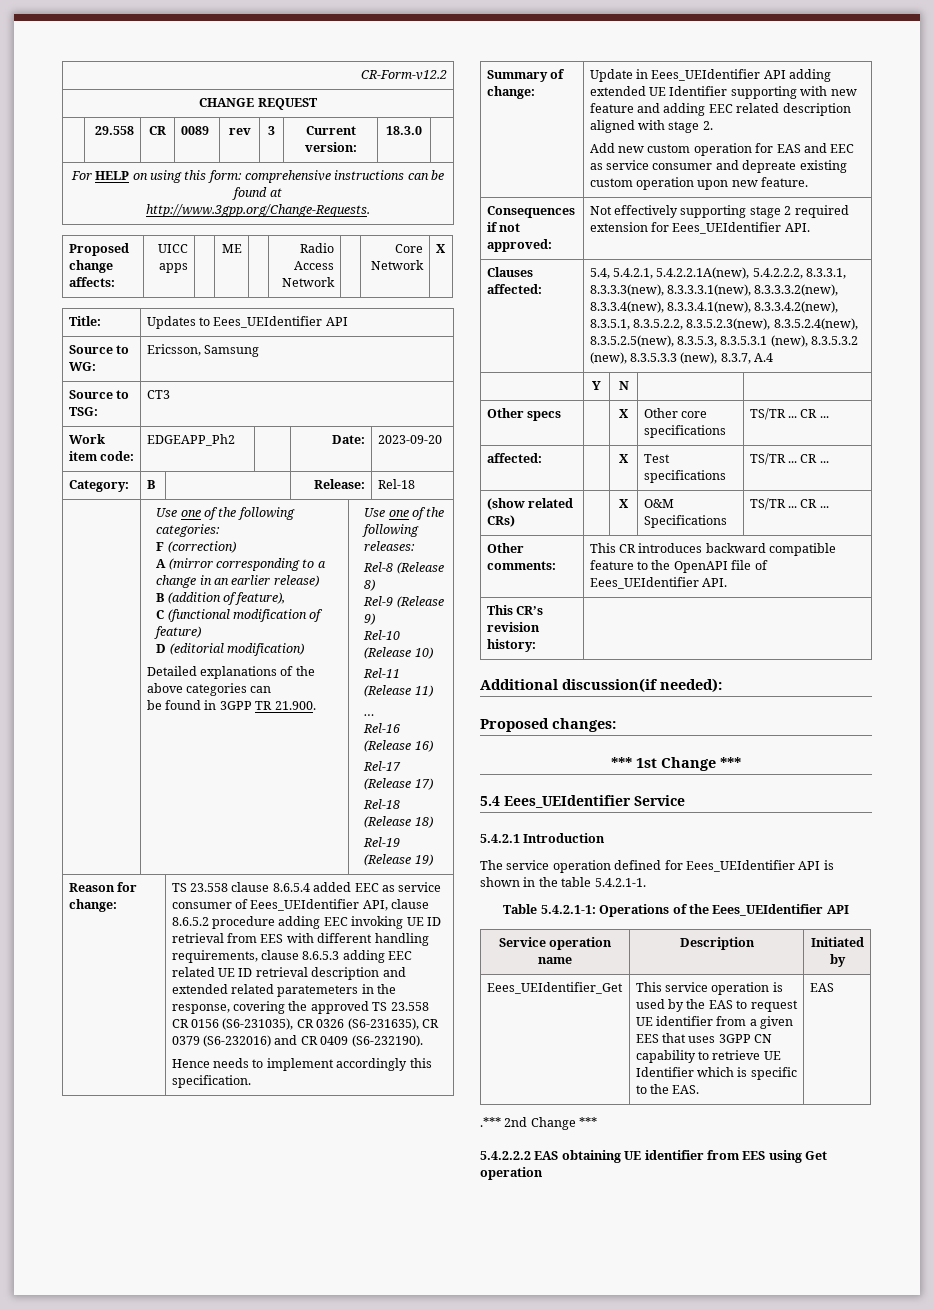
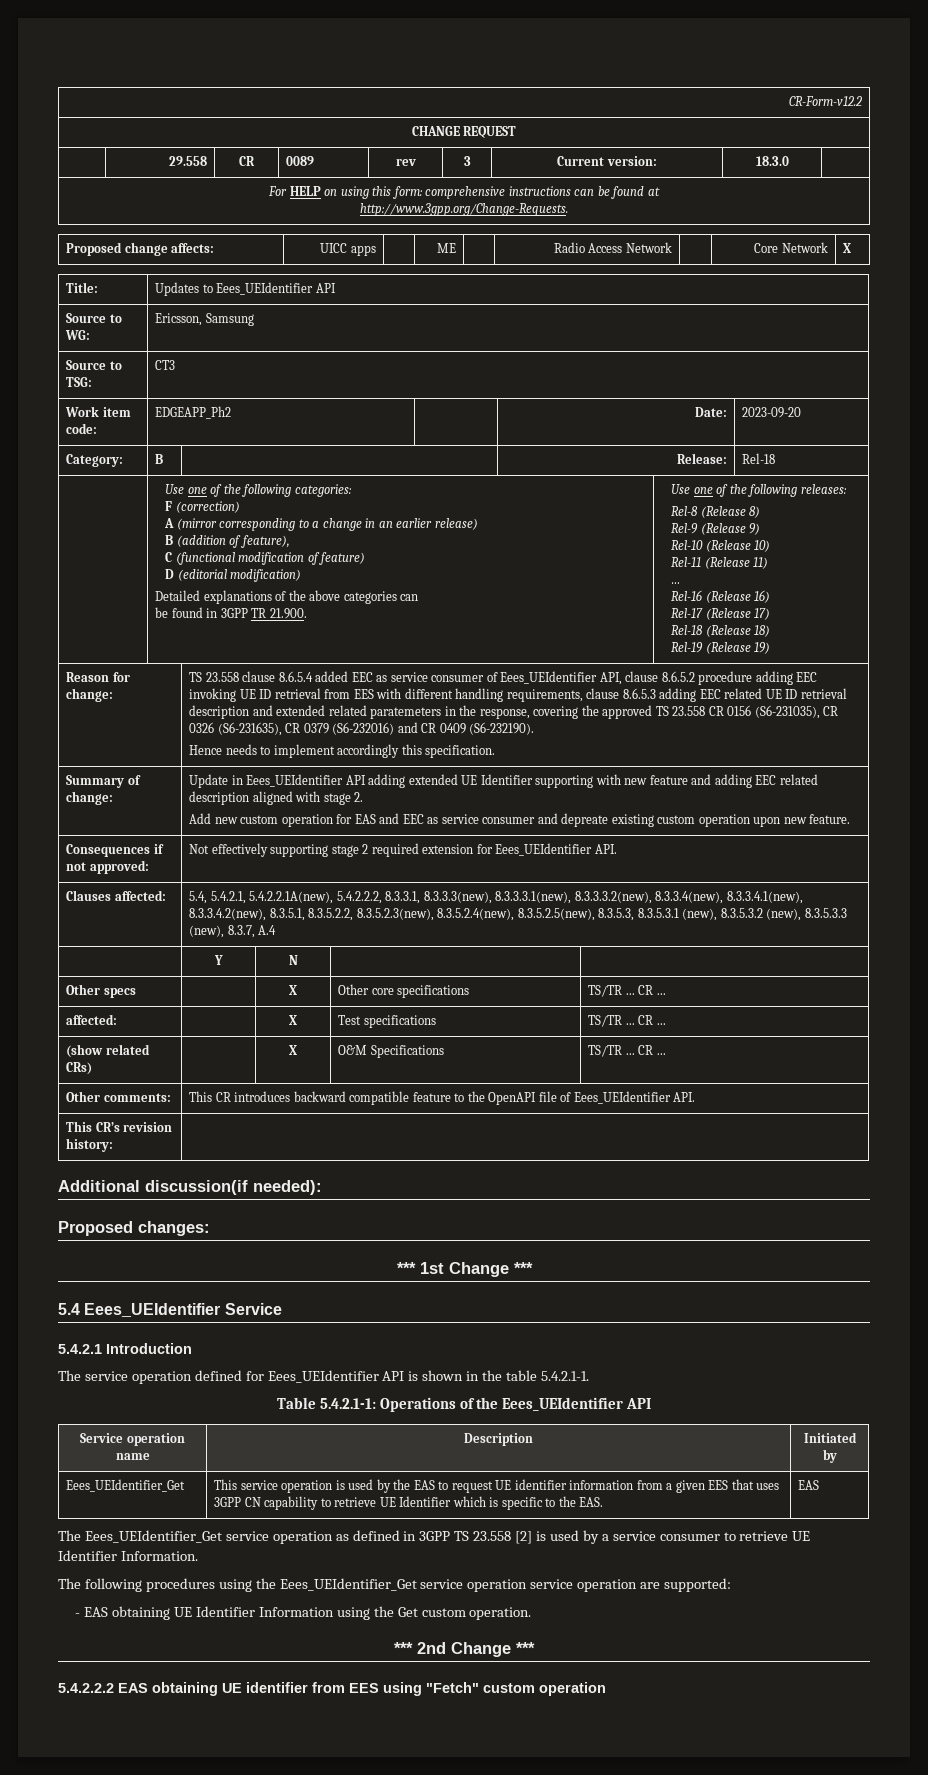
- Eees_UEIdentifier_Get | This service operation is used by the EAS to request UE identifier from a given EES that uses 3GPP CN capability to retrieve UE Identifier which is specific to the EAS. | EAS
+ Eees_UEIdentifier_Get | This service operation is used by the EAS to request UE identifier information from a given EES that uses 3GPP CN capability to retrieve UE Identifier which is specific to the EAS. | EAS
- .*** 2nd Change ***
+ The Eees_UEIdentifier_Get service operation as defined in 3GPP TS 23.558 [2] is used by a service consumer to retrieve UE Identifier Information.
+ The following procedures using the Eees_UEIdentifier_Get service operation service operation are supported:
+ - EAS obtaining UE Identifier Information using the Get custom operation.
+ *** 2nd Change ***
- 5.4.2.2.2 EAS obtaining UE identifier from EES using Get operation
+ 5.4.2.2.2 EAS obtaining UE identifier from EES using "Fetch" custom operation

